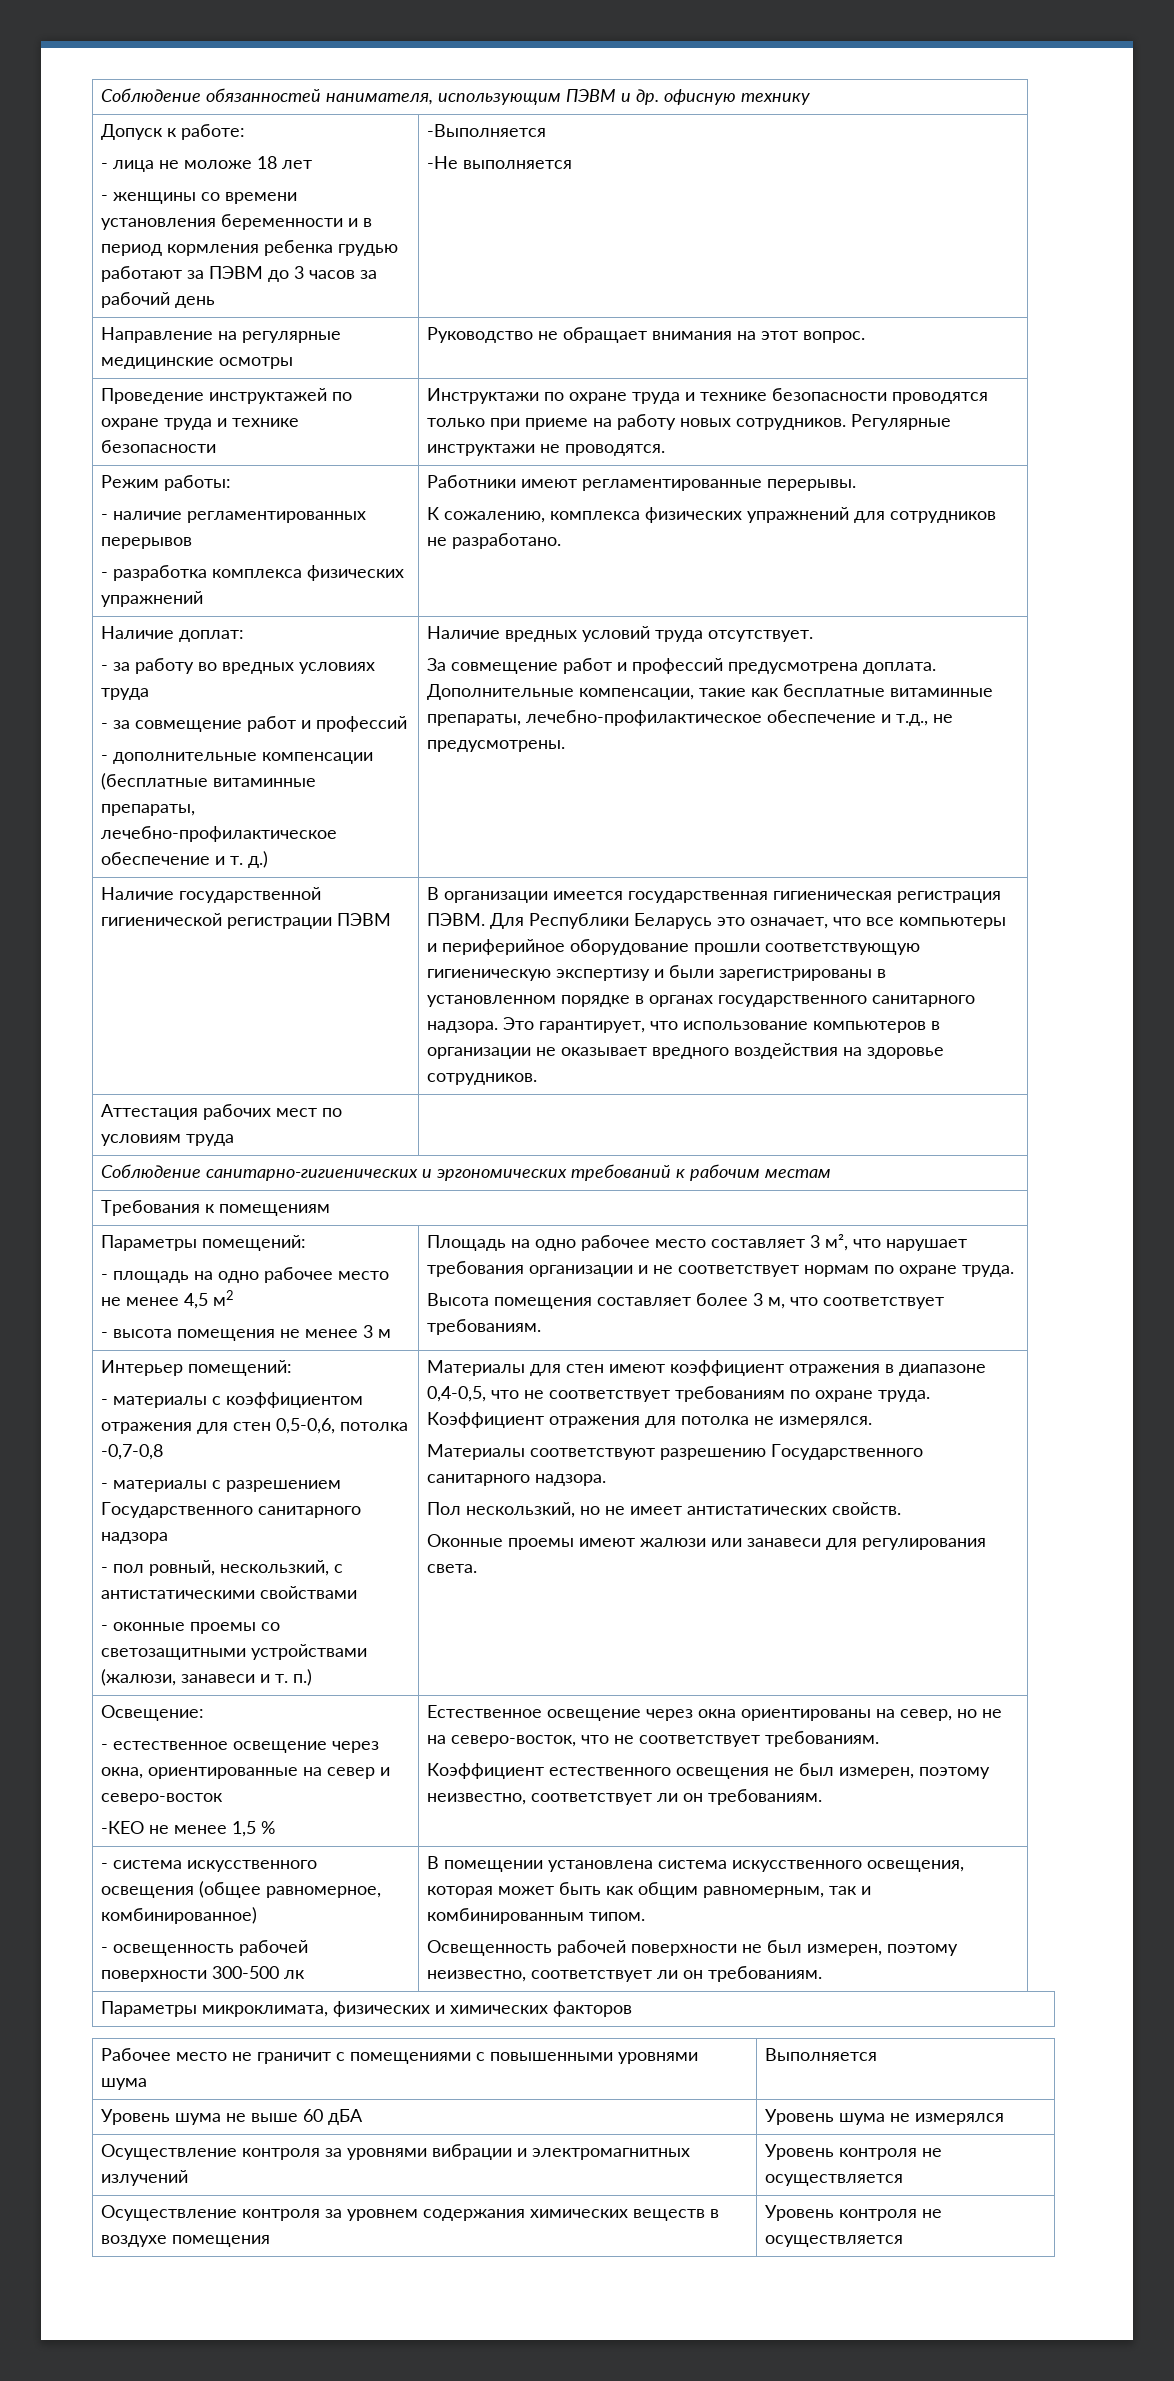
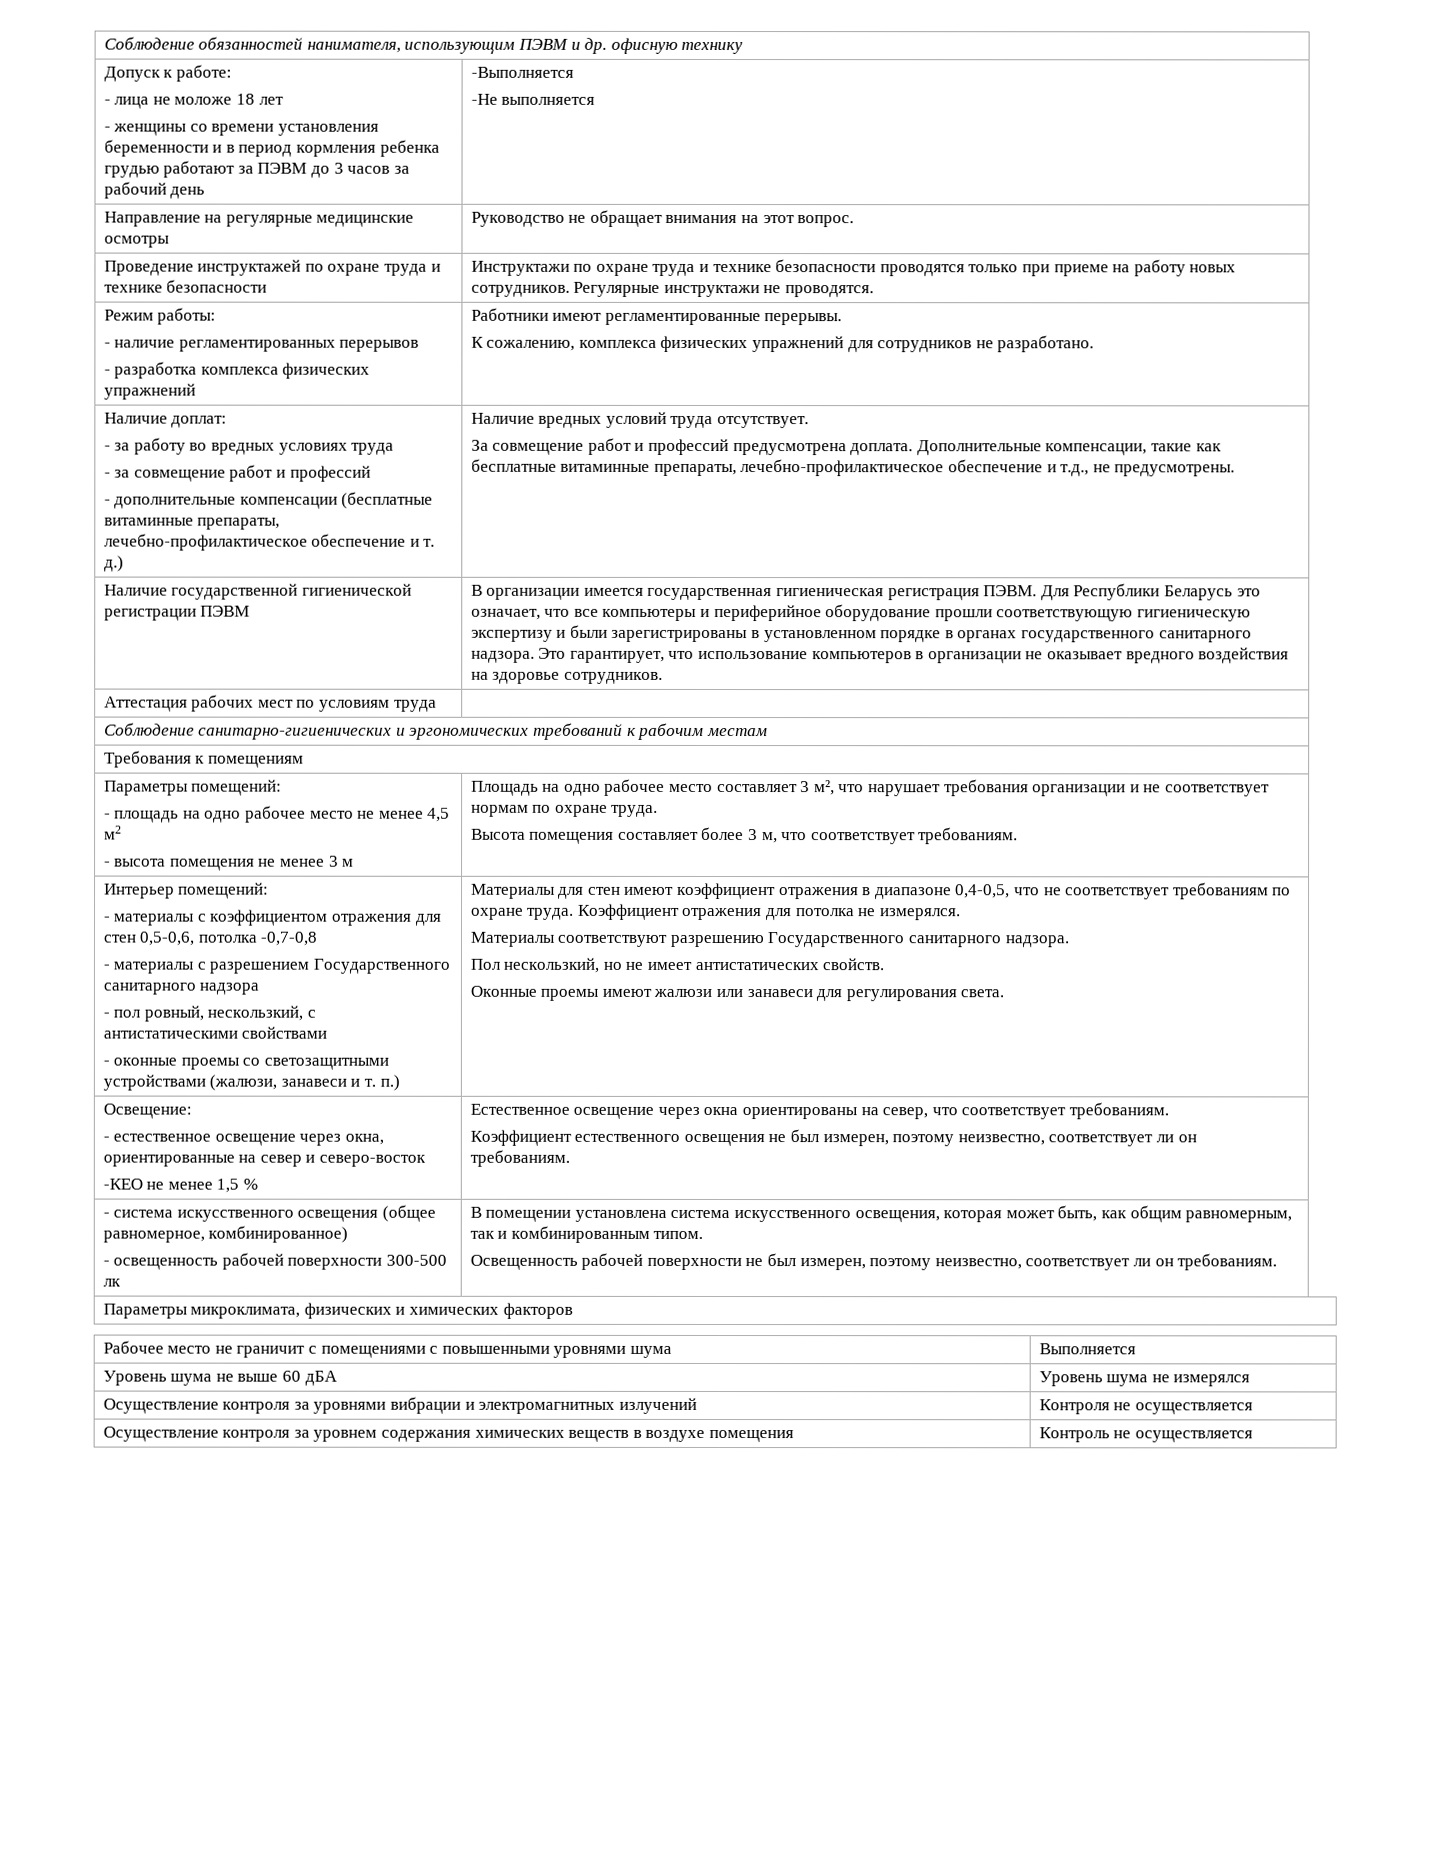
- Естественное освещение через окна ориентированы на север, но не на северо-восток, что не соответствует требованиям.
+ Естественное освещение через окна ориентированы на север, что соответствует требованиям.
- В помещении установлена система искусственного освещения, которая может быть как общим равномерным, так и комбинированным типом.
+ В помещении установлена система искусственного освещения, которая может быть, как общим равномерным, так и комбинированным типом.
- Осуществление контроля за уровнями вибрации и электромагнитных излучений | Уровень контроля не осуществляется
+ Осуществление контроля за уровнями вибрации и электромагнитных излучений | Контроля не осуществляется
- Осуществление контроля за уровнем содержания химических веществ в воздухе помещения | Уровень контроля не осуществляется
+ Осуществление контроля за уровнем содержания химических веществ в воздухе помещения | Контроль не осуществляется

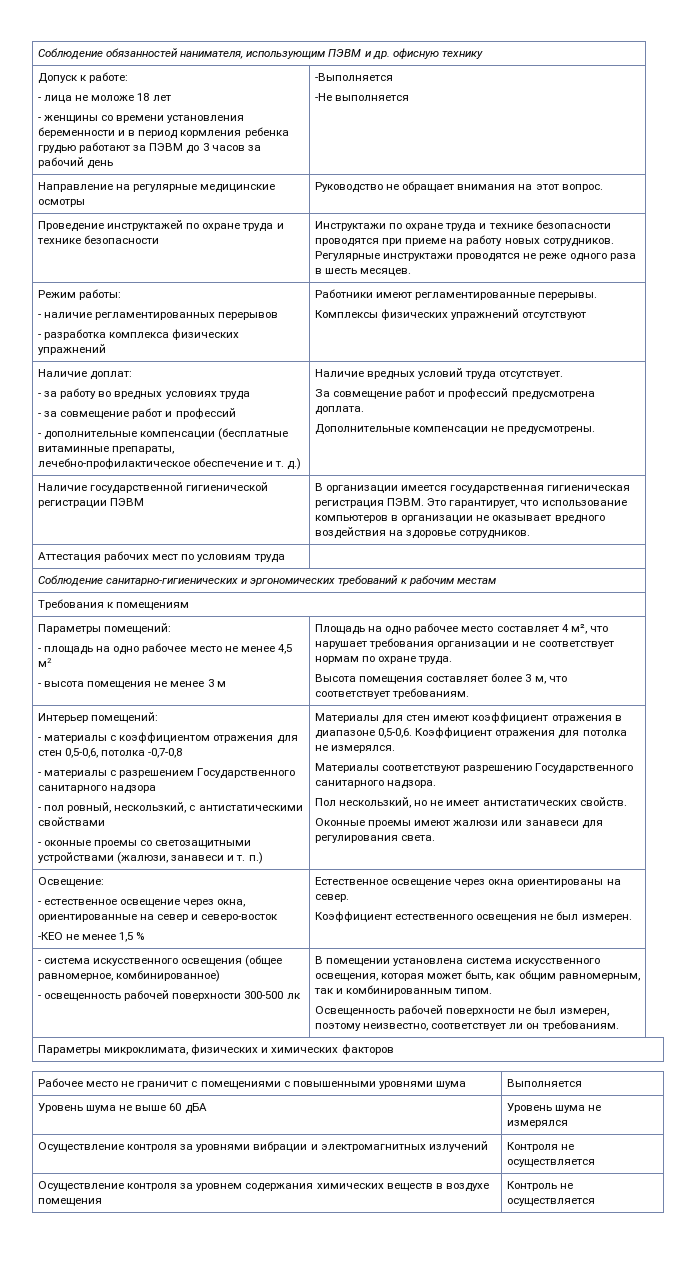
- Проведение инструктажей по охране труда и технике безопасности | Инструктажи по охране труда и технике безопасности проводятся только при приеме на работу новых сотрудников. Регулярные инструктажи не проводятся.
+ Проведение инструктажей по охране труда и технике безопасности | Инструктажи по охране труда и технике безопасности проводятся при приеме на работу новых сотрудников. Регулярные инструктажи проводятся не реже одного раза в шесть месяцев.
  Режим работы:
  - наличие регламентированных перерывов
  - разработка комплекса физических упражнений | Работники имеют регламентированные перерывы.
- К сожалению, комплекса физических упражнений для сотрудников не разработано.
+ Комплексы физических упражнений отсутствуют
- За совмещение работ и профессий предусмотрена доплата. Дополнительные компенсации, такие как бесплатные витаминные препараты, лечебно-профилактическое обеспечение и т.д., не предусмотрены.
+ За совмещение работ и профессий предусмотрена доплата.
+ Дополнительные компенсации не предусмотрены.
- Для Республики Беларусь это означает, что все компьютеры и периферийное оборудование прошли соответствующую гигиеническую экспертизу и были зарегистрированы в установленном порядке в органах государственного санитарного надзора.
- Площадь на одно рабочее место составляет 3 м², что нарушает требования организации и не соответствует нормам по охране труда.
+ Площадь на одно рабочее место составляет 4 м², что нарушает требования организации и не соответствует нормам по охране труда.
- Материалы для стен имеют коэффициент отражения в диапазоне 0,4-0,5, что не соответствует требованиям по охране труда.
+ Материалы для стен имеют коэффициент отражения в диапазоне 0,5-0,6.
  Освещение:
  - естественное освещение через окна, ориентированные на север и северо-восток
- -КЕО не менее 1,5 % | Естественное освещение через окна ориентированы на север, что соответствует требованиям.
- Коэффициент естественного освещения не был измерен, поэтому неизвестно, соответствует ли он требованиям.
+ -КЕО не менее 1,5 % | Естественное освещение через окна ориентированы на север.
+ Коэффициент естественного освещения не был измерен.

